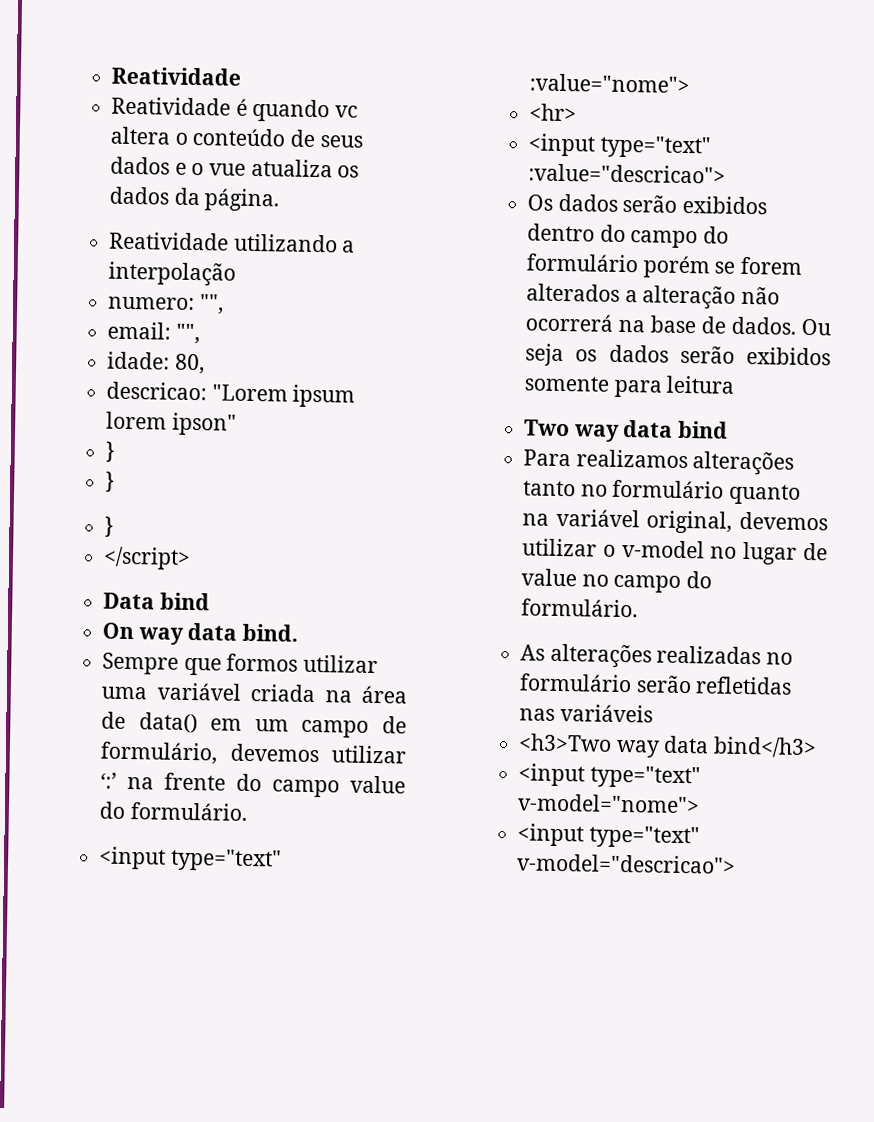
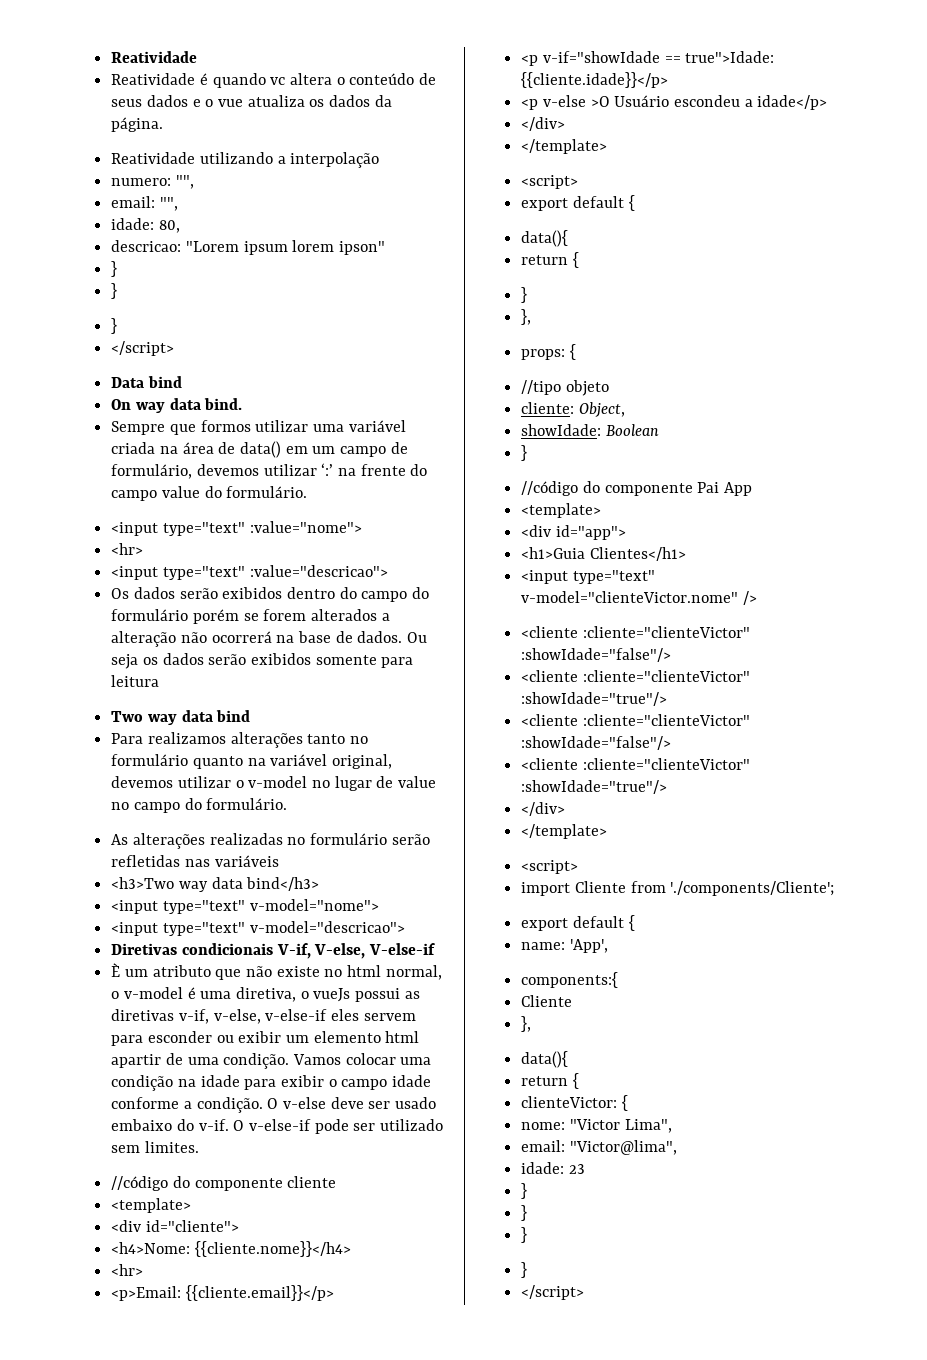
+ Diretivas condicionais V-if, V-else, V-else-if
+ È um atributo que não existe no html normal, o v-model é uma diretiva, o vueJs possui as diretivas v-if, v-else, v-else-if eles servem para esconder ou exibir um elemento html apartir de uma condição. Vamos colocar uma condição na idade para exibir o campo idade conforme a condição. O v-else deve ser usado embaixo do v-if. O v-else-if pode ser utilizado sem limites.
+ //código do componente cliente
+ <template>
+ <div id="cliente">
+ <h4>Nome: {{cliente.nome}}</h4>
+ <hr>
+ <p>Email: {{cliente.email}}</p>
+ <p v-if="showIdade == true">Idade: {{cliente.idade}}</p>
+ <p v-else >O Usuário escondeu a idade</p>
+ </div>
+ </template>
+ <script>
+ export default {
+ data(){
+ return {
+ }
+ },
+ props: {
+ //tipo objeto
+ cliente: Object,
+ showIdade: Boolean
+ }
+ //código do componente Pai App
+ <template>
+ <div id="app">
+ <h1>Guia Clientes</h1>
+ <input type="text" v-model="clienteVictor.nome" />
+ <cliente :cliente="clienteVictor" :showIdade="false"/>
+ <cliente :cliente="clienteVictor" :showIdade="true"/>
+ <cliente :cliente="clienteVictor" :showIdade="false"/>
+ <cliente :cliente="clienteVictor" :showIdade="true"/>
+ </div>
+ </template>
+ <script>
+ import Cliente from './components/Cliente';
+ export default {
+ name: 'App',
+ components:{
+ Cliente
+ },
+ data(){
+ return {
+ clienteVictor: {
+ nome: "Victor Lima",
+ email: "Victor@lima",
+ idade: 23
+ }
+ }
+ }
+ }
+ </script>

